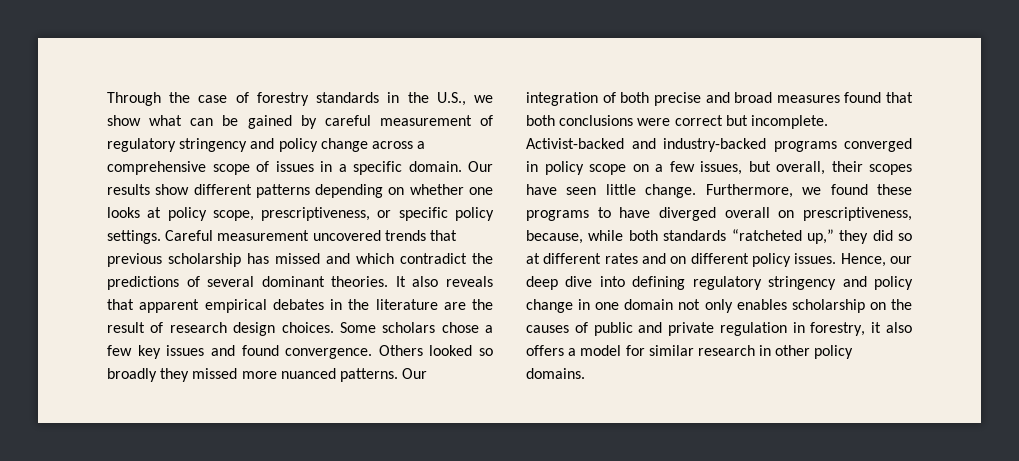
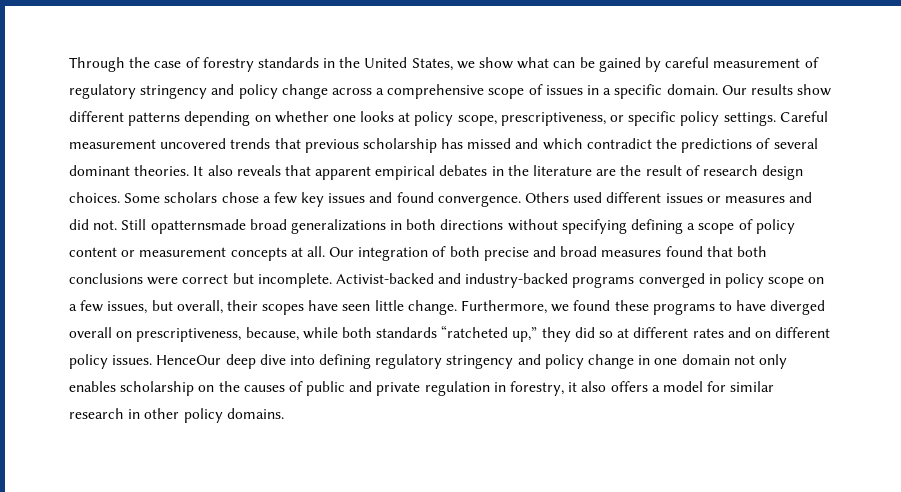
- Through the case of forestry standards in the U.S., we show what can be gained by careful measurement of regulatory stringency and policy change across a comprehensive scope of issues in a specific domain.
+ Through the case of forestry standards in the United States, we show what can be gained by careful measurement of regulatory stringency and policy change across a comprehensive scope of issues in a specific domain.
- Others looked so broadly they missed more nuanced patterns.
+ Others used different issues or measures and did not. Still opatternsmade broad generalizations in both directions without specifying defining a scope of policy content or measurement concepts at all.
- Hence, our deep dive into defining regulatory stringency and policy change in one domain not only enables scholarship on the causes of public and private regulation in forestry, it also offers a model for similar research in other policy domains.
+ HenceOur deep dive into defining regulatory stringency and policy change in one domain not only enables scholarship on the causes of public and private regulation in forestry, it also offers a model for similar research in other policy domains.

